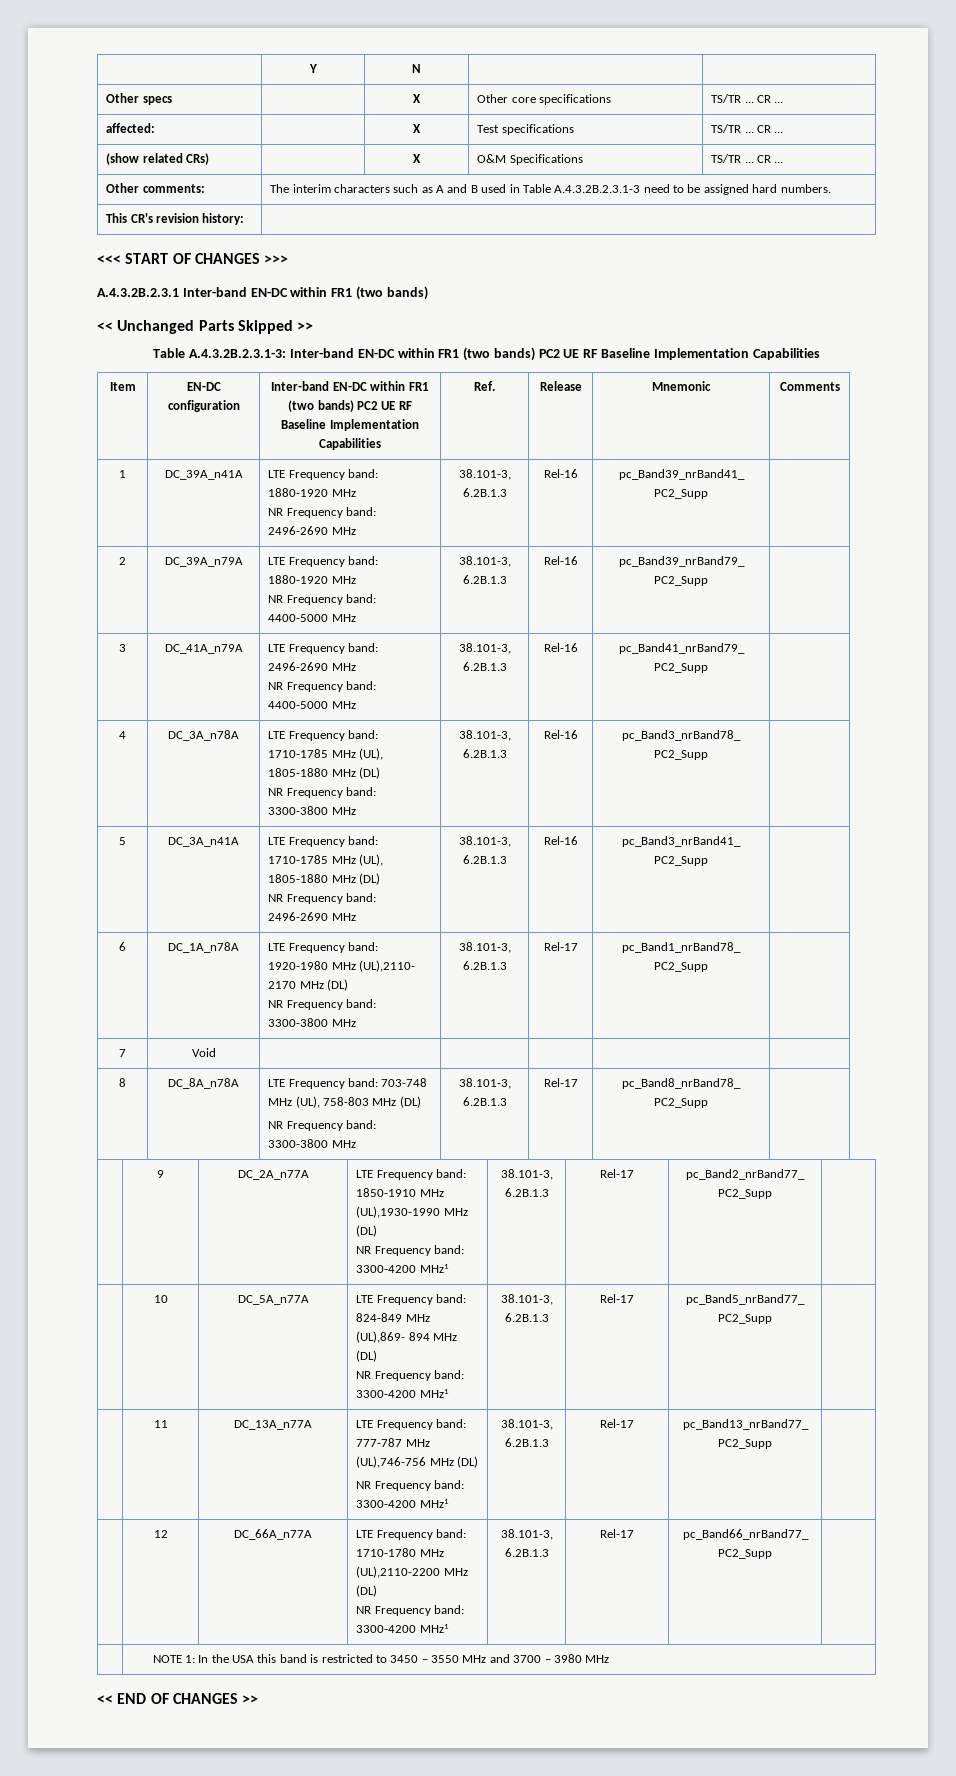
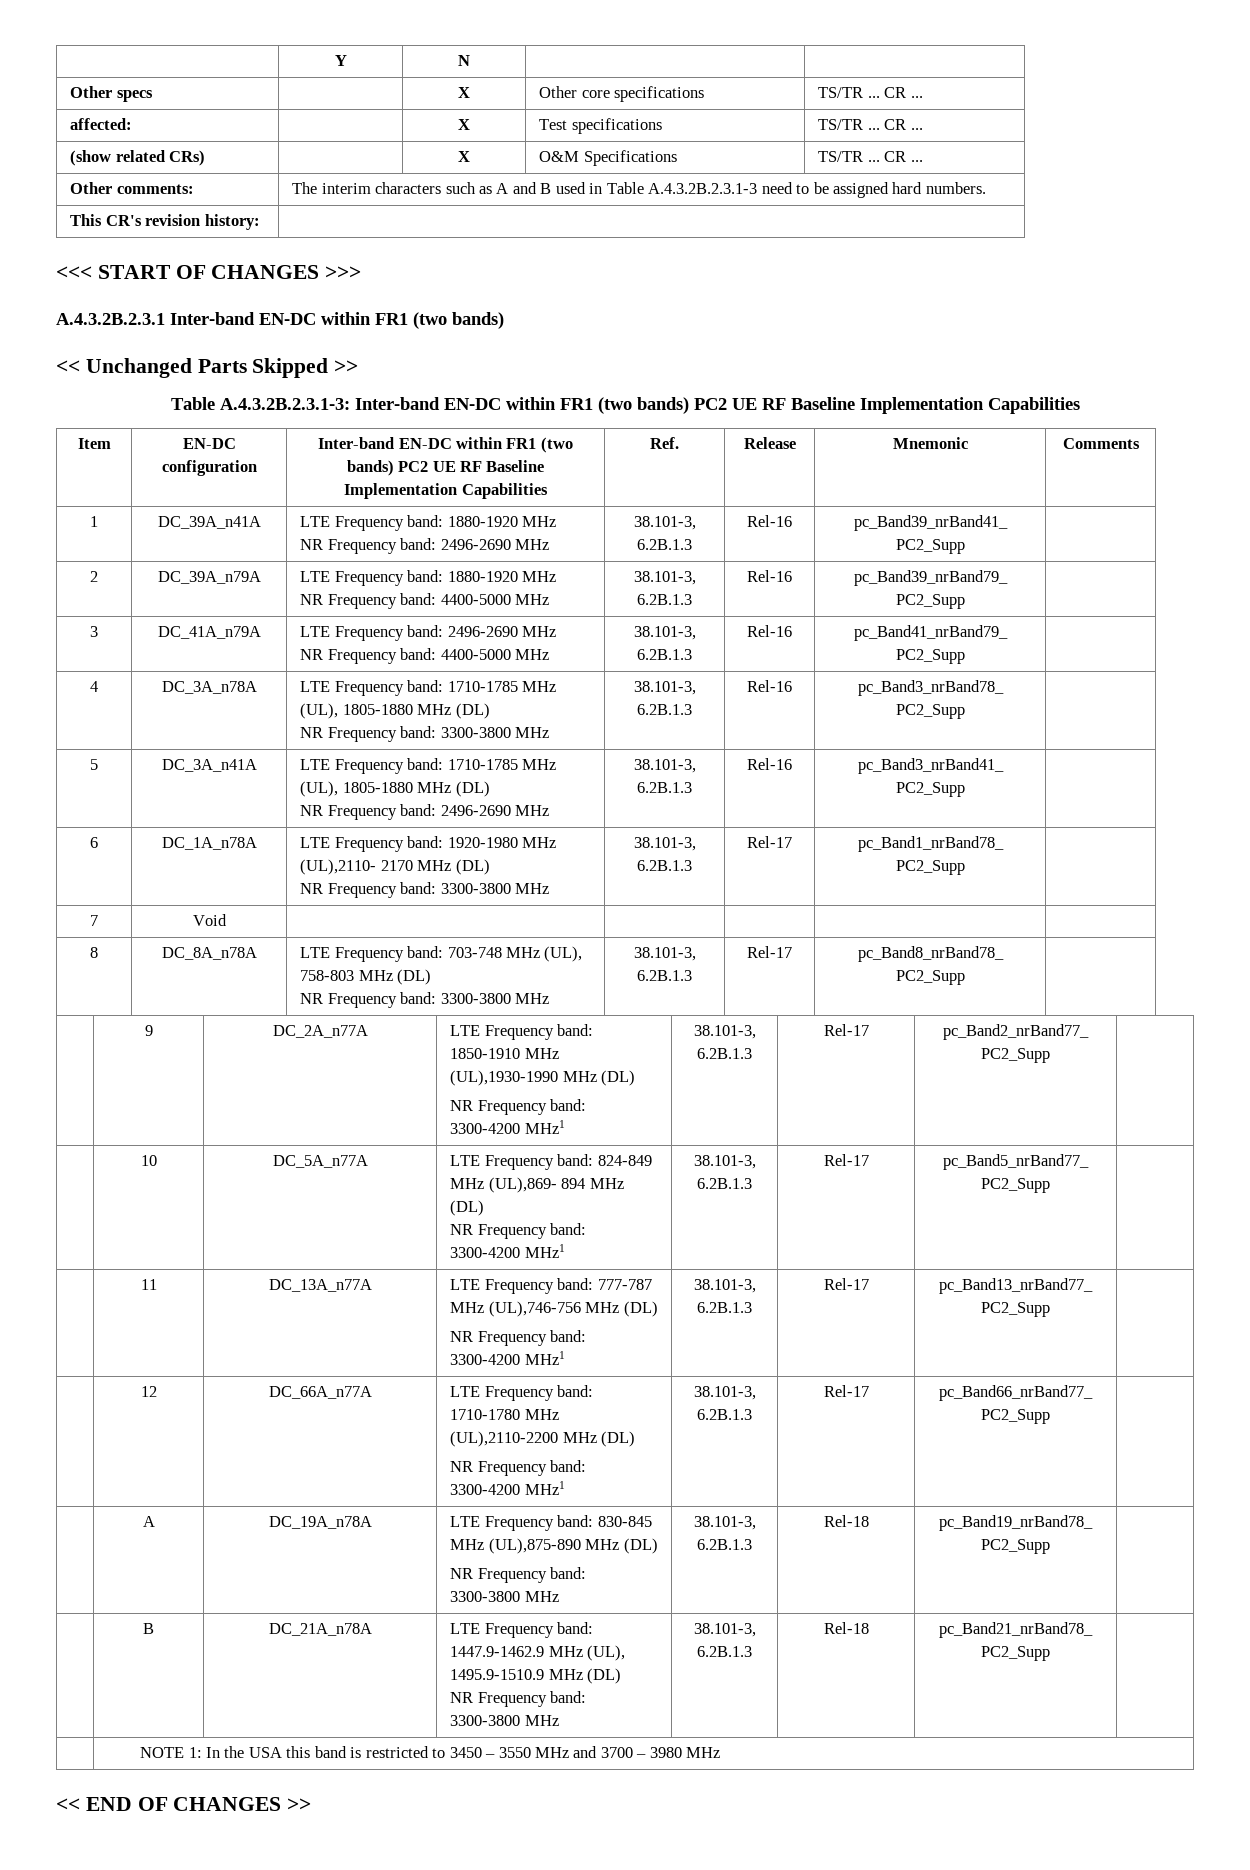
+ | A | DC_19A_n78A | LTE Frequency band: 830-845 MHz (UL),875-890 MHz (DL)
+ NR Frequency band: 3300-3800 MHz | 38.101-3, 6.2B.1.3 | Rel-18 | pc_Band19_nrBand78_ PC2_Supp |
+ | B | DC_21A_n78A | LTE Frequency band: 1447.9-1462.9 MHz (UL), 1495.9-1510.9 MHz (DL)
+ NR Frequency band: 3300-3800 MHz | 38.101-3, 6.2B.1.3 | Rel-18 | pc_Band21_nrBand78_ PC2_Supp |

